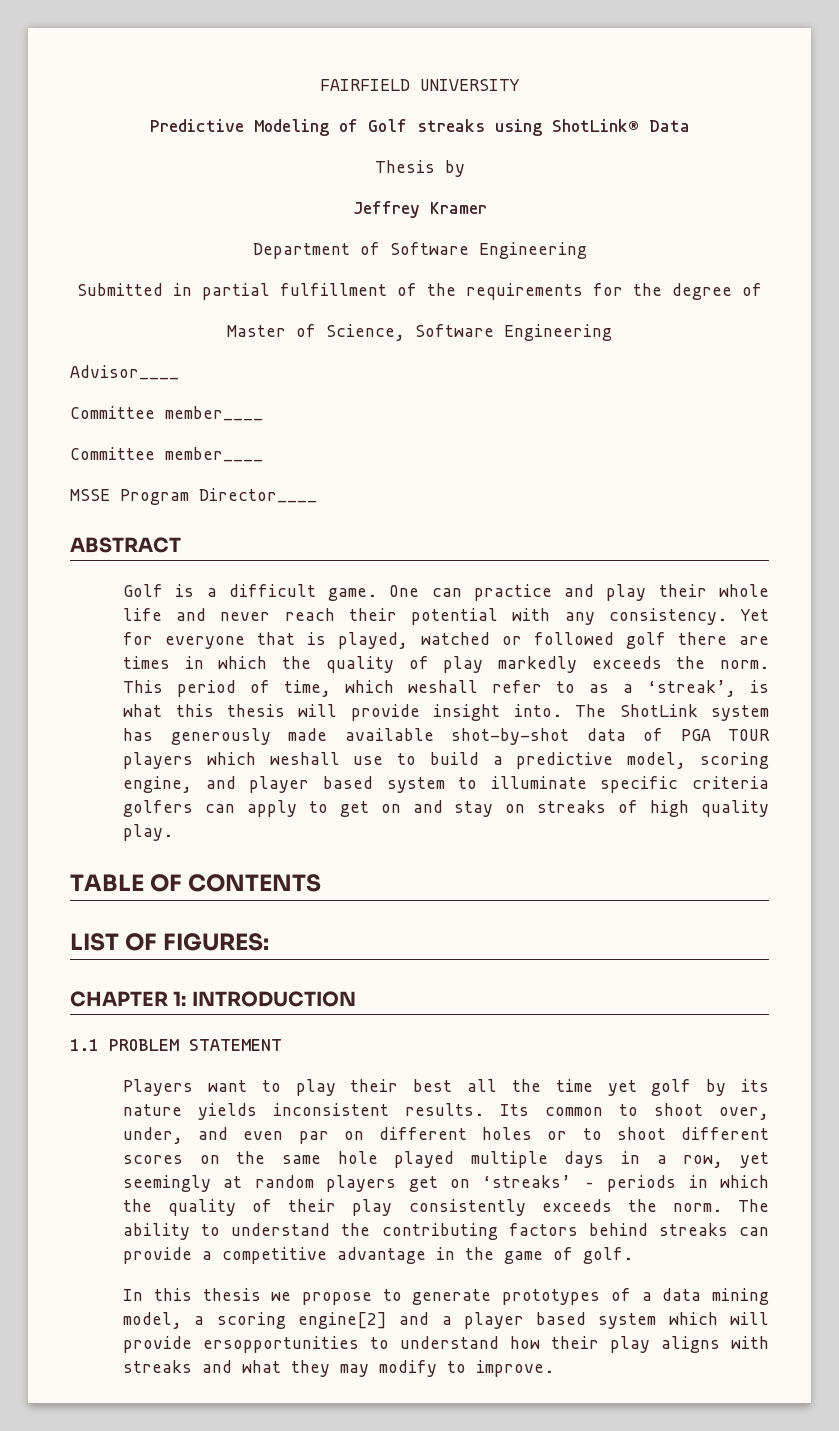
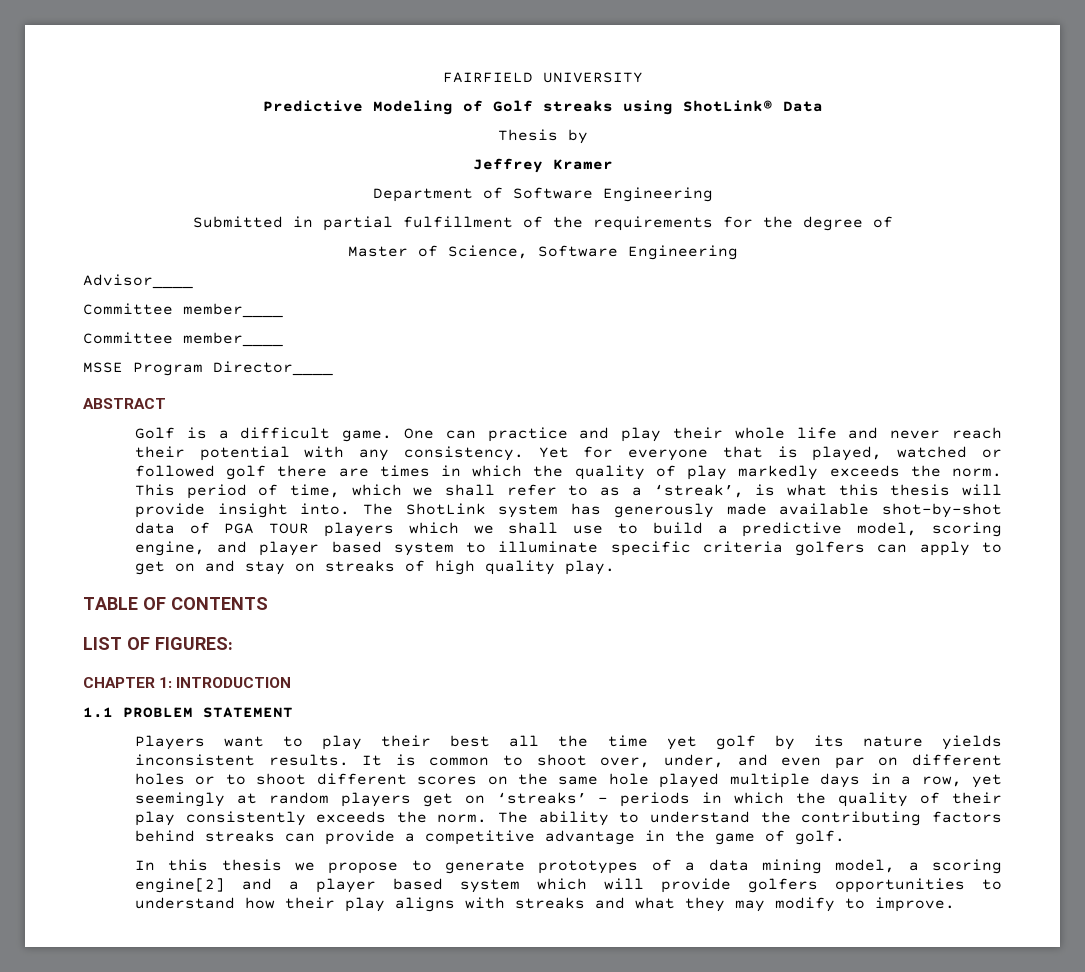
- This period of time, which weshall refer to as a ‘streak’, is what this thesis will provide insight into.
+ This period of time, which we shall refer to as a ‘streak’, is what this thesis will provide insight into.
- The ShotLink system has generously made available shot-by-shot data of PGA TOUR players which weshall use to build a predictive model, scoring engine, and player based system to illuminate specific criteria golfers can apply to get on and stay on streaks of high quality play.
+ The ShotLink system has generously made available shot-by-shot data of PGA TOUR players which we shall use to build a predictive model, scoring engine, and player based system to illuminate specific criteria golfers can apply to get on and stay on streaks of high quality play.
- Its common to shoot over, under, and even par on different holes or to shoot different scores on the same hole played multiple days in a row, yet seemingly at random players get on ‘streaks’ – periods in which the quality of their play consistently exceeds the norm.
+ It is common to shoot over, under, and even par on different holes or to shoot different scores on the same hole played multiple days in a row, yet seemingly at random players get on ‘streaks’ – periods in which the quality of their play consistently exceeds the norm.
- In this thesis we propose to generate prototypes of a data mining model, a scoring engine[2] and a player based system which will provide ersopportunities to understand how their play aligns with streaks and what they may modify to improve.
+ In this thesis we propose to generate prototypes of a data mining model, a scoring engine[2] and a player based system which will provide golfers opportunities to understand how their play aligns with streaks and what they may modify to improve.

